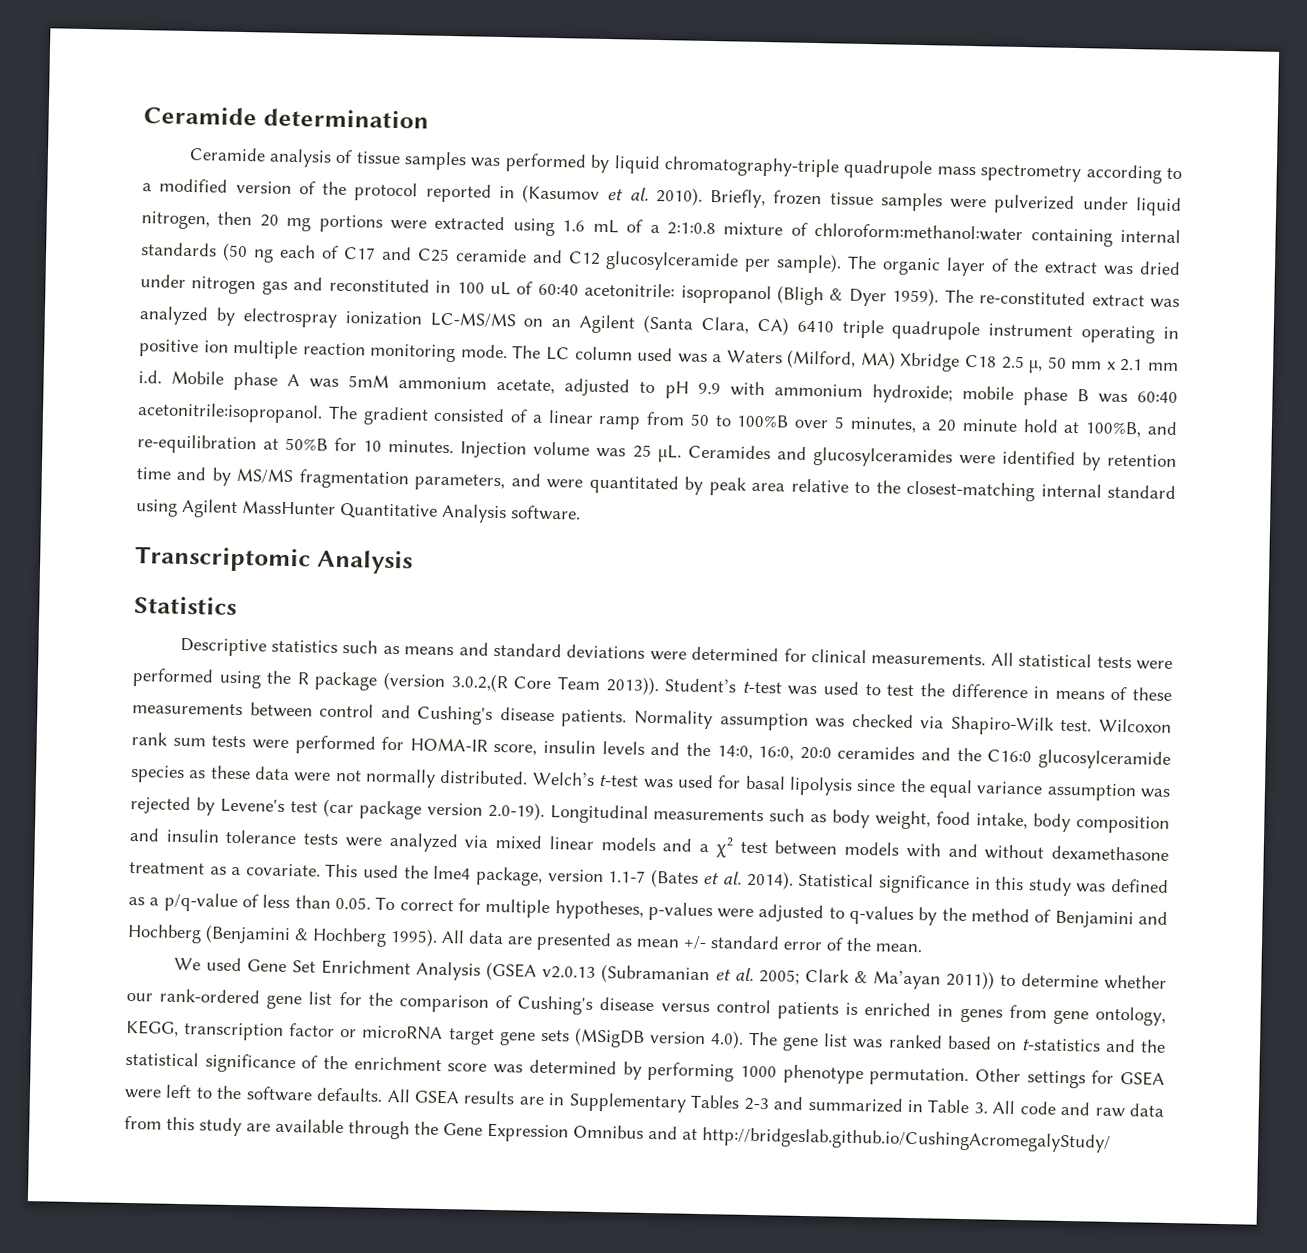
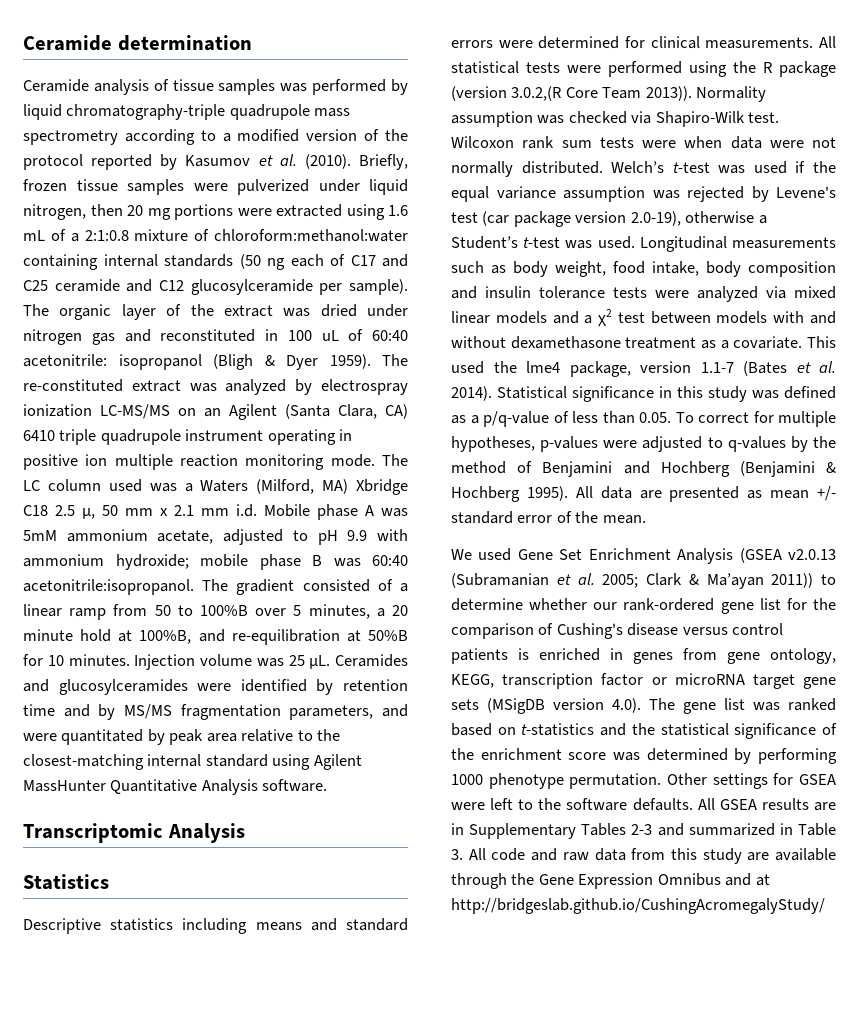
- Ceramide analysis of tissue samples was performed by liquid chromatography-triple quadrupole mass spectrometry according to a modified version of the protocol reported in (Kasumov et al. 2010).
+ Ceramide analysis of tissue samples was performed by liquid chromatography-triple quadrupole mass spectrometry according to a modified version of the protocol reported by Kasumov et al. (2010).
- Descriptive statistics such as means and standard deviations were determined for clinical measurements.
+ Descriptive statistics including means and standard errors were determined for clinical measurements.
- Student’s t-test was used to test the difference in means of these measurements between control and Cushing's disease patients.
- Wilcoxon rank sum tests were performed for HOMA-IR score, insulin levels and the 14:0, 16:0, 20:0 ceramides and the C16:0 glucosylceramide species as these data were not normally distributed.
+ Wilcoxon rank sum tests were when data were not normally distributed.
- Welch’s t-test was used for basal lipolysis since the equal variance assumption was rejected by Levene's test (car package version 2.0-19). Longitudinal measurements such as body weight, food intake, body composition and insulin tolerance tests were analyzed via mixed linear models and a χ2 test between models with and without dexamethasone treatment as a covariate.
+ Welch’s t-test was used if the equal variance assumption was rejected by Levene's test (car package version 2.0-19), otherwise a Student’s t-test was used. Longitudinal measurements such as body weight, food intake, body composition and insulin tolerance tests were analyzed via mixed linear models and a χ2 test between models with and without dexamethasone treatment as a covariate.

